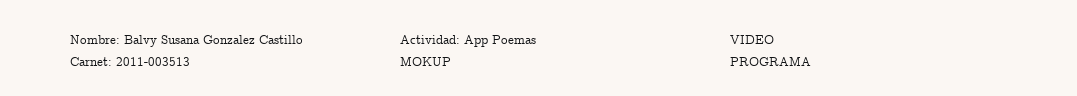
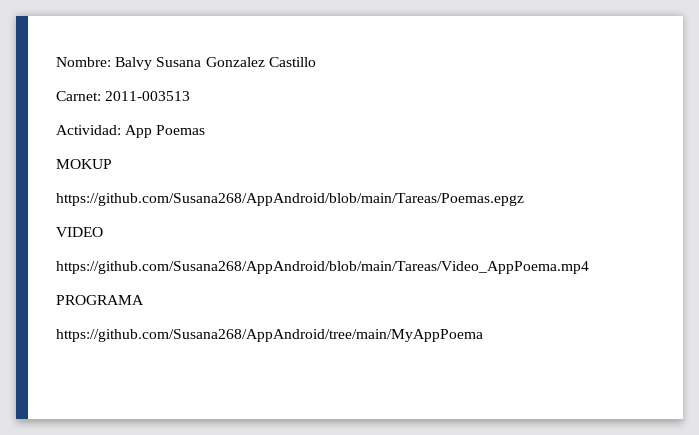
+ https://github.com/Susana268/AppAndroid/blob/main/Tareas/Poemas.epgz
+ https://github.com/Susana268/AppAndroid/blob/main/Tareas/Video_AppPoema.mp4
+ https://github.com/Susana268/AppAndroid/tree/main/MyAppPoema

